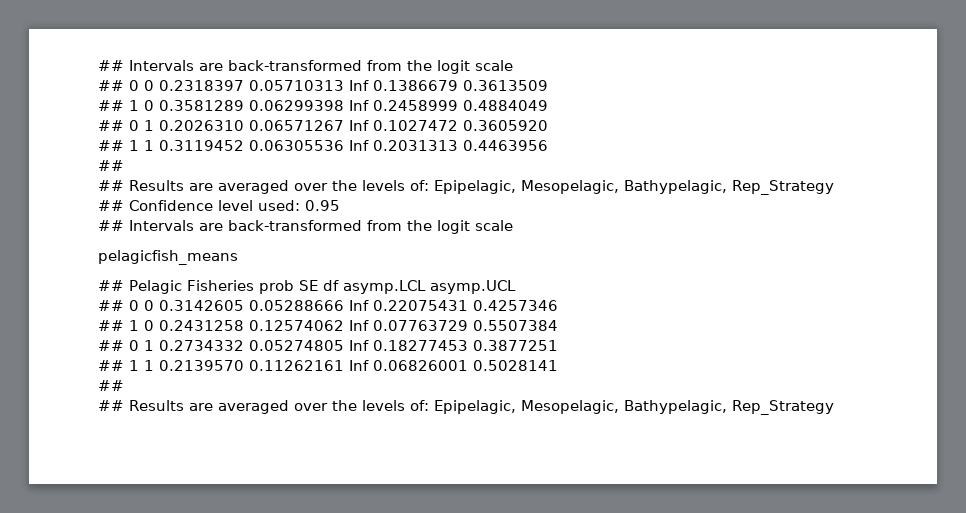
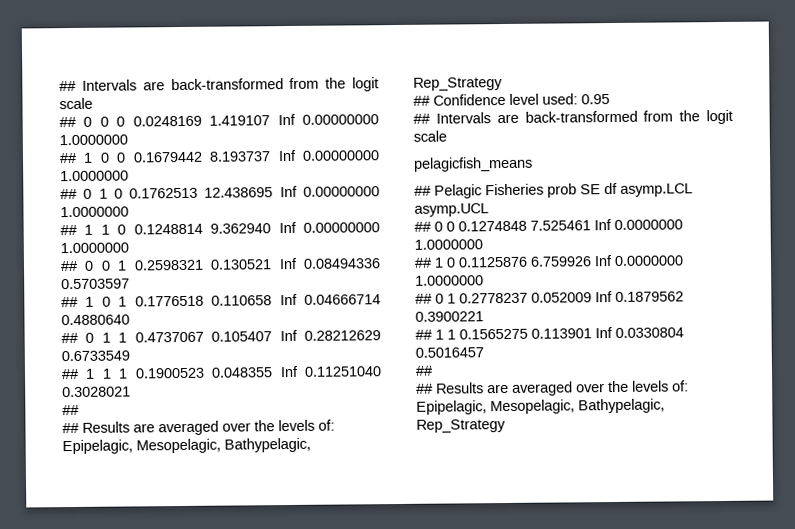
- ## 0 0 0.2318397 0.05710313 Inf 0.1386679 0.3613509
- ## 1 0 0.3581289 0.06299398 Inf 0.2458999 0.4884049
- ## 0 1 0.2026310 0.06571267 Inf 0.1027472 0.3605920
- ## 1 1 0.3119452 0.06305536 Inf 0.2031313 0.4463956
+ ## 0 0 0 0.0248169 1.419107 Inf 0.00000000 1.0000000
+ ## 1 0 0 0.1679442 8.193737 Inf 0.00000000 1.0000000
+ ## 0 1 0 0.1762513 12.438695 Inf 0.00000000 1.0000000
+ ## 1 1 0 0.1248814 9.362940 Inf 0.00000000 1.0000000
+ ## 0 0 1 0.2598321 0.130521 Inf 0.08494336 0.5703597
+ ## 1 0 1 0.1776518 0.110658 Inf 0.04666714 0.4880640
+ ## 0 1 1 0.4737067 0.105407 Inf 0.28212629 0.6733549
+ ## 1 1 1 0.1900523 0.048355 Inf 0.11251040 0.3028021
- ## 0 0 0.3142605 0.05288666 Inf 0.22075431 0.4257346
- ## 1 0 0.2431258 0.12574062 Inf 0.07763729 0.5507384
- ## 0 1 0.2734332 0.05274805 Inf 0.18277453 0.3877251
- ## 1 1 0.2139570 0.11262161 Inf 0.06826001 0.5028141
+ ## 0 0 0.1274848 7.525461 Inf 0.0000000 1.0000000
+ ## 1 0 0.1125876 6.759926 Inf 0.0000000 1.0000000
+ ## 0 1 0.2778237 0.052009 Inf 0.1879562 0.3900221
+ ## 1 1 0.1565275 0.113901 Inf 0.0330804 0.5016457

